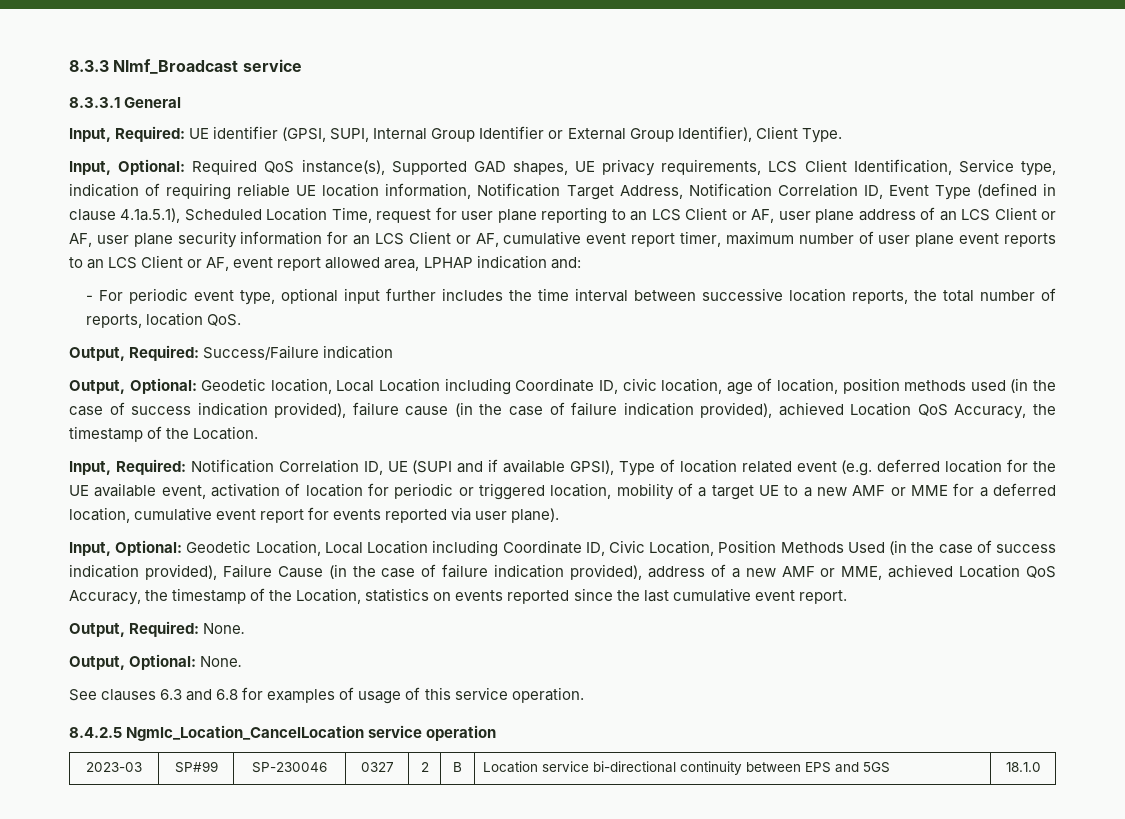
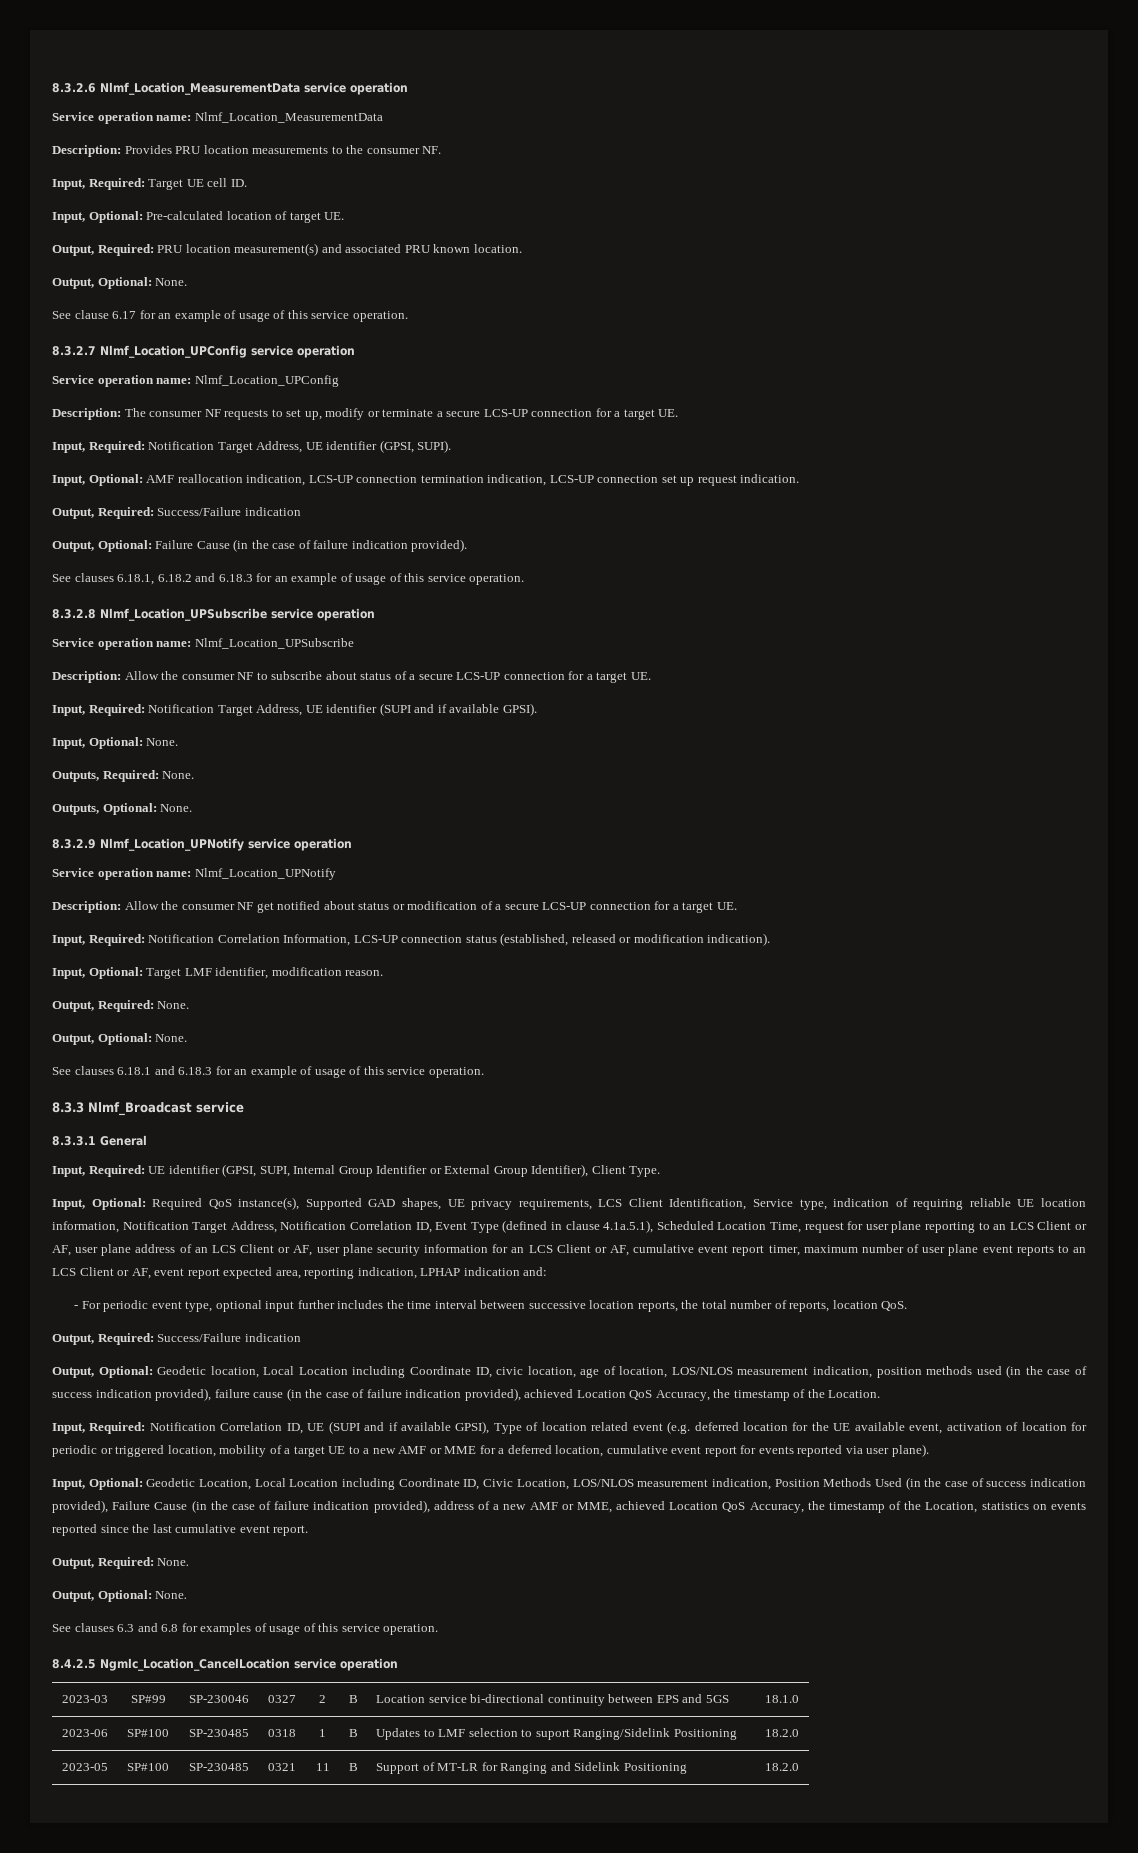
+ 8.3.2.6 Nlmf_Location_MeasurementData service operation
+ Service operation name: Nlmf_Location_MeasurementData
+ Description: Provides PRU location measurements to the consumer NF.
+ Input, Required: Target UE cell ID.
+ Input, Optional: Pre-calculated location of target UE.
+ Output, Required: PRU location measurement(s) and associated PRU known location.
+ Output, Optional: None.
+ See clause 6.17 for an example of usage of this service operation.
+ 8.3.2.7 Nlmf_Location_UPConfig service operation
+ Service operation name: Nlmf_Location_UPConfig
+ Description: The consumer NF requests to set up, modify or terminate a secure LCS-UP connection for a target UE.
+ Input, Required: Notification Target Address, UE identifier (GPSI, SUPI).
+ Input, Optional: AMF reallocation indication, LCS-UP connection termination indication, LCS-UP connection set up request indication.
+ Output, Required: Success/Failure indication
+ Output, Optional: Failure Cause (in the case of failure indication provided).
+ See clauses 6.18.1, 6.18.2 and 6.18.3 for an example of usage of this service operation.
+ 8.3.2.8 Nlmf_Location_UPSubscribe service operation
+ Service operation name: Nlmf_Location_UPSubscribe
+ Description: Allow the consumer NF to subscribe about status of a secure LCS-UP connection for a target UE.
+ Input, Required: Notification Target Address, UE identifier (SUPI and if available GPSI).
+ Input, Optional: None.
+ Outputs, Required: None.
+ Outputs, Optional: None.
+ 8.3.2.9 Nlmf_Location_UPNotify service operation
+ Service operation name: Nlmf_Location_UPNotify
+ Description: Allow the consumer NF get notified about status or modification of a secure LCS-UP connection for a target UE.
+ Input, Required: Notification Correlation Information, LCS-UP connection status (established, released or modification indication).
+ Input, Optional: Target LMF identifier, modification reason.
+ Output, Required: None.
+ Output, Optional: None.
+ See clauses 6.18.1 and 6.18.3 for an example of usage of this service operation.
- Required QoS instance(s), Supported GAD shapes, UE privacy requirements, LCS Client Identification, Service type, indication of requiring reliable UE location information, Notification Target Address, Notification Correlation ID, Event Type (defined in clause 4.1a.5.1), Scheduled Location Time, request for user plane reporting to an LCS Client or AF, user plane address of an LCS Client or AF, user plane security information for an LCS Client or AF, cumulative event report timer, maximum number of user plane event reports to an LCS Client or AF, event report allowed area, LPHAP indication and:
+ Required QoS instance(s), Supported GAD shapes, UE privacy requirements, LCS Client Identification, Service type, indication of requiring reliable UE location information, Notification Target Address, Notification Correlation ID, Event Type (defined in clause 4.1a.5.1), Scheduled Location Time, request for user plane reporting to an LCS Client or AF, user plane address of an LCS Client or AF, user plane security information for an LCS Client or AF, cumulative event report timer, maximum number of user plane event reports to an LCS Client or AF, event report expected area, reporting indication, LPHAP indication and:
- Output, Optional: Geodetic location, Local Location including Coordinate ID, civic location, age of location, position methods used (in the case of success indication provided), failure cause (in the case of failure indication provided), achieved Location QoS Accuracy, the timestamp of the Location.
+ Output, Optional: Geodetic location, Local Location including Coordinate ID, civic location, age of location, LOS/NLOS measurement indication, position methods used (in the case of success indication provided), failure cause (in the case of failure indication provided), achieved Location QoS Accuracy, the timestamp of the Location.
- Input, Optional: Geodetic Location, Local Location including Coordinate ID, Civic Location, Position Methods Used (in the case of success indication provided), Failure Cause (in the case of failure indication provided), address of a new AMF or MME, achieved Location QoS Accuracy, the timestamp of the Location, statistics on events reported since the last cumulative event report.
+ Input, Optional: Geodetic Location, Local Location including Coordinate ID, Civic Location, LOS/NLOS measurement indication, Position Methods Used (in the case of success indication provided), Failure Cause (in the case of failure indication provided), address of a new AMF or MME, achieved Location QoS Accuracy, the timestamp of the Location, statistics on events reported since the last cumulative event report.
+ 2023-06 | SP#100 | SP-230485 | 0318 | 1 | B | Updates to LMF selection to suport Ranging/Sidelink Positioning | 18.2.0
+ 2023-05 | SP#100 | SP-230485 | 0321 | 11 | B | Support of MT-LR for Ranging and Sidelink Positioning | 18.2.0

